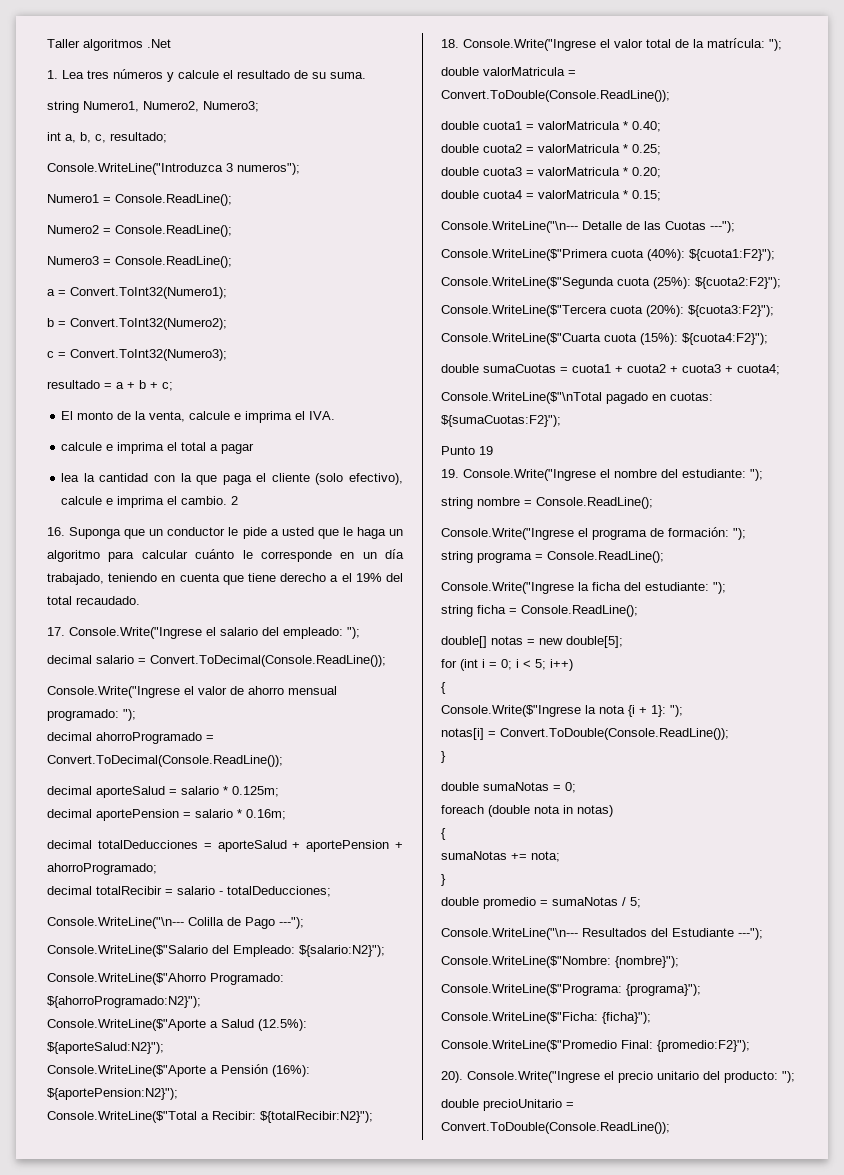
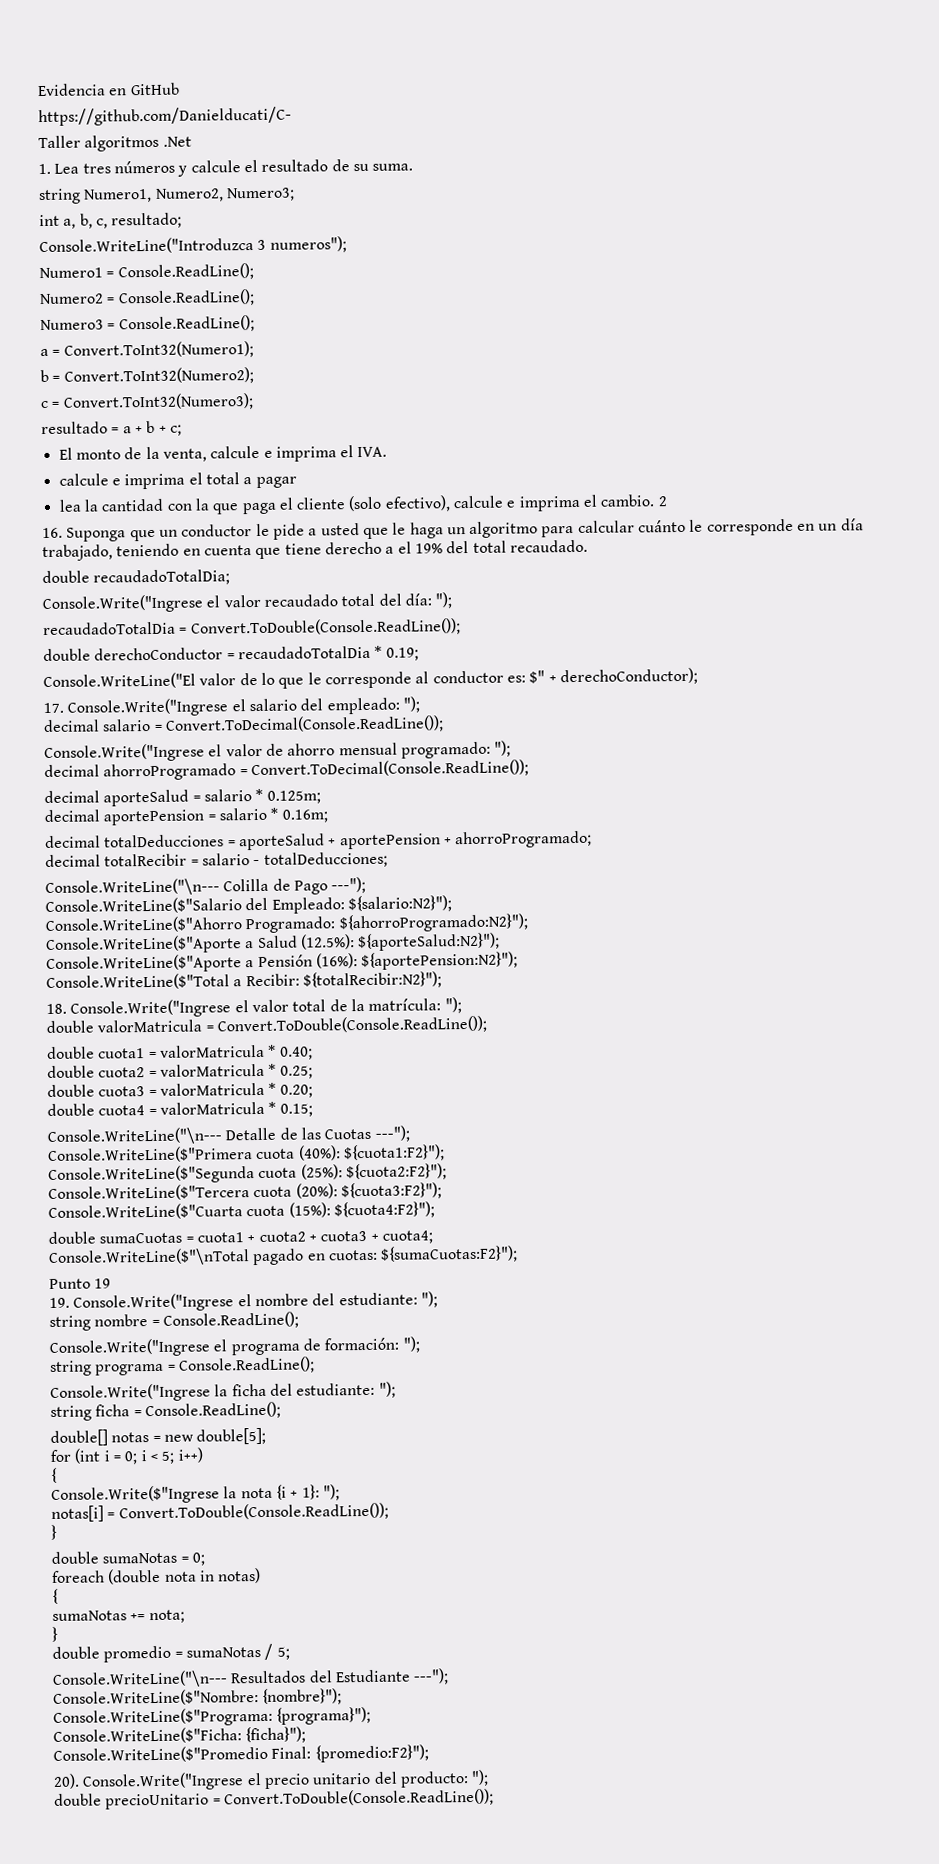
+ Evidencia en GitHub
+ https://github.com/Danielducati/C-
+ double recaudadoTotalDia;
+ Console.Write("Ingrese el valor recaudado total del día: ");
+ recaudadoTotalDia = Convert.ToDouble(Console.ReadLine());
+ double derechoConductor = recaudadoTotalDia * 0.19;
+ Console.WriteLine("El valor de lo que le corresponde al conductor es: $" + derechoConductor);

